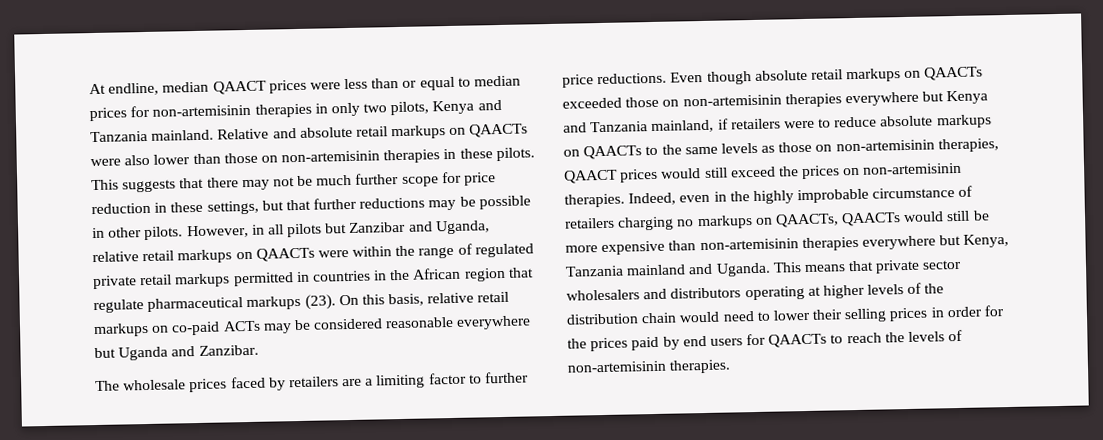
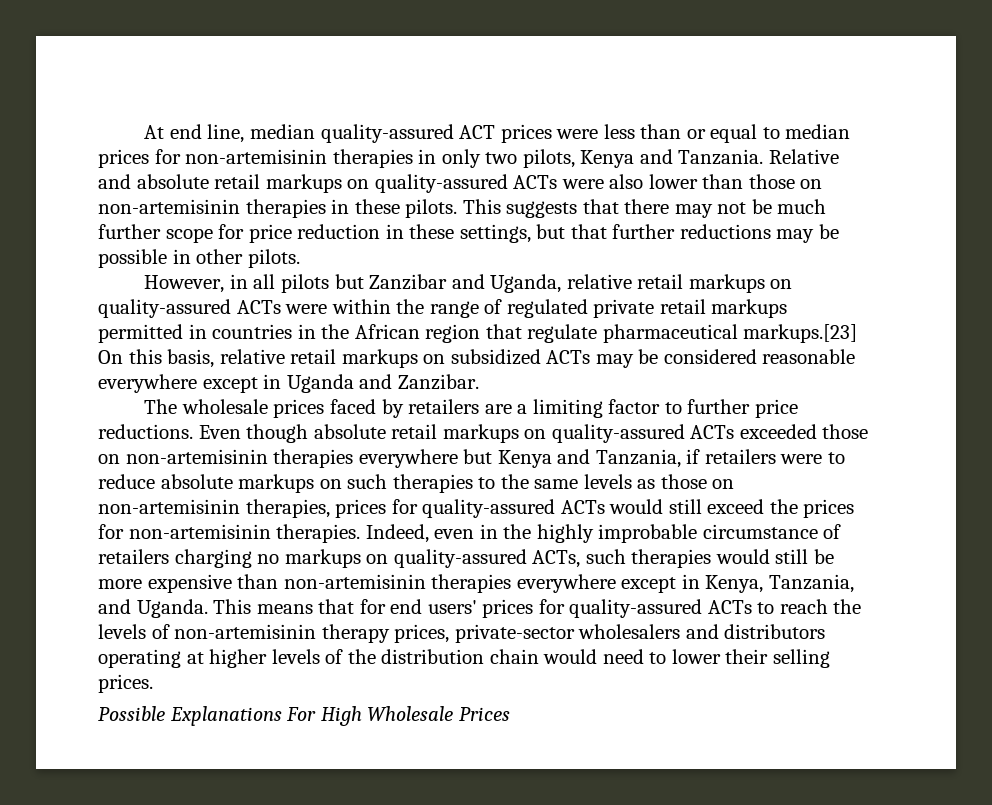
- At endline, median QAACT prices were less than or equal to median prices for non-artemisinin therapies in only two pilots, Kenya and Tanzania mainland.
+ At end line, median quality-assured ACT prices were less than or equal to median prices for non-artemisinin therapies in only two pilots, Kenya and Tanzania.
- Relative and absolute retail markups on QAACTs were also lower than those on non-artemisinin therapies in these pilots.
+ Relative and absolute retail markups on quality-assured ACTs were also lower than those on non-artemisinin therapies in these pilots.
- This suggests that there may not be much further scope for price reduction in these settings, but that further reductions may be possible in other pilots. However, in all pilots but Zanzibar and Uganda, relative retail markups on QAACTs were within the range of regulated private retail markups permitted in countries in the African region that regulate pharmaceutical markups (23). On this basis, relative retail markups on co-paid ACTs may be considered reasonable everywhere but Uganda and Zanzibar.
+ This suggests that there may not be much further scope for price reduction in these settings, but that further reductions may be possible in other pilots.
+ However, in all pilots but Zanzibar and Uganda, relative retail markups on quality-assured ACTs were within the range of regulated private retail markups permitted in countries in the African region that regulate pharmaceutical markups.[23] On this basis, relative retail markups on subsidized ACTs may be considered reasonable everywhere except in Uganda and Zanzibar.
- Even though absolute retail markups on QAACTs exceeded those on non-artemisinin therapies everywhere but Kenya and Tanzania mainland, if retailers were to reduce absolute markups on QAACTs to the same levels as those on non-artemisinin therapies, QAACT prices would still exceed the prices on non-artemisinin therapies.
+ Even though absolute retail markups on quality-assured ACTs exceeded those on non-artemisinin therapies everywhere but Kenya and Tanzania, if retailers were to reduce absolute markups on such therapies to the same levels as those on non-artemisinin therapies, prices for quality-assured ACTs would still exceed the prices for non-artemisinin therapies.
- Indeed, even in the highly improbable circumstance of retailers charging no markups on QAACTs, QAACTs would still be more expensive than non-artemisinin therapies everywhere but Kenya, Tanzania mainland and Uganda.
+ Indeed, even in the highly improbable circumstance of retailers charging no markups on quality-assured ACTs, such therapies would still be more expensive than non-artemisinin therapies everywhere except in Kenya, Tanzania, and Uganda.
- This means that private sector wholesalers and distributors operating at higher levels of the distribution chain would need to lower their selling prices in order for the prices paid by end users for QAACTs to reach the levels of non-artemisinin therapies.
+ This means that for end users' prices for quality-assured ACTs to reach the levels of non-artemisinin therapy prices, private-sector wholesalers and distributors operating at higher levels of the distribution chain would need to lower their selling prices.
+ Possible Explanations For High Wholesale Prices

